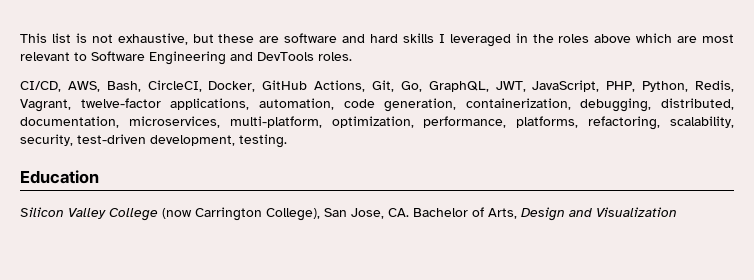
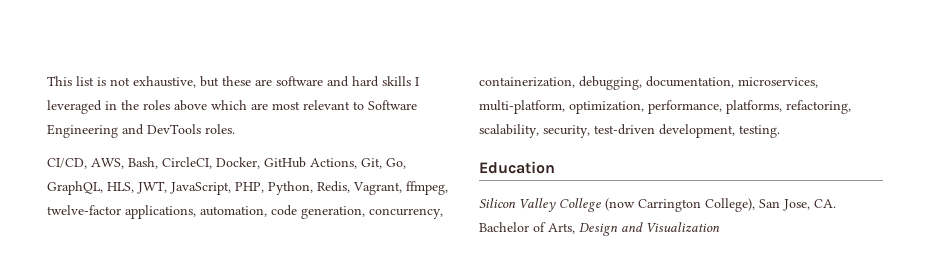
- CI/CD, AWS, Bash, CircleCI, Docker, GitHub Actions, Git, Go, GraphQL, JWT, JavaScript, PHP, Python, Redis, Vagrant, twelve-factor applications, automation, code generation, containerization, debugging, distributed, documentation, microservices, multi-platform, optimization, performance, platforms, refactoring, scalability, security, test-driven development, testing.
+ CI/CD, AWS, Bash, CircleCI, Docker, GitHub Actions, Git, Go, GraphQL, HLS, JWT, JavaScript, PHP, Python, Redis, Vagrant, ffmpeg, twelve-factor applications, automation, code generation, concurrency, containerization, debugging, documentation, microservices, multi-platform, optimization, performance, platforms, refactoring, scalability, security, test-driven development, testing.

